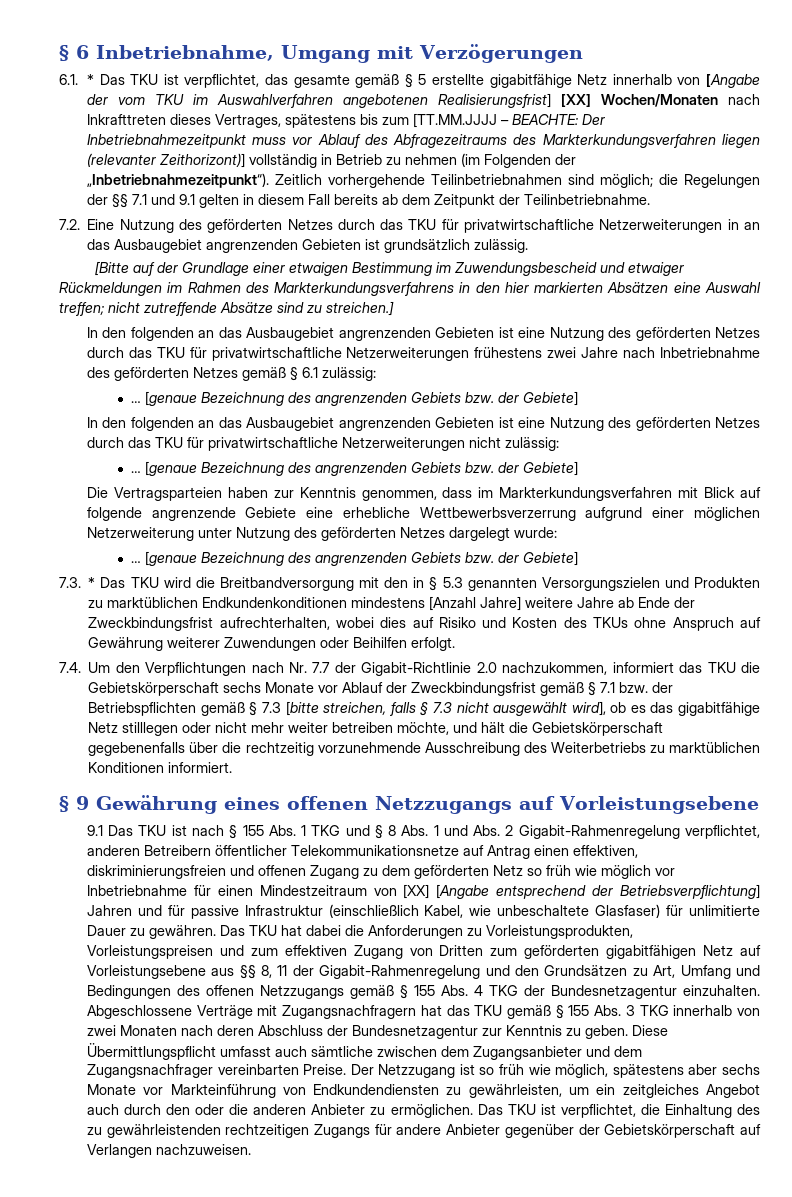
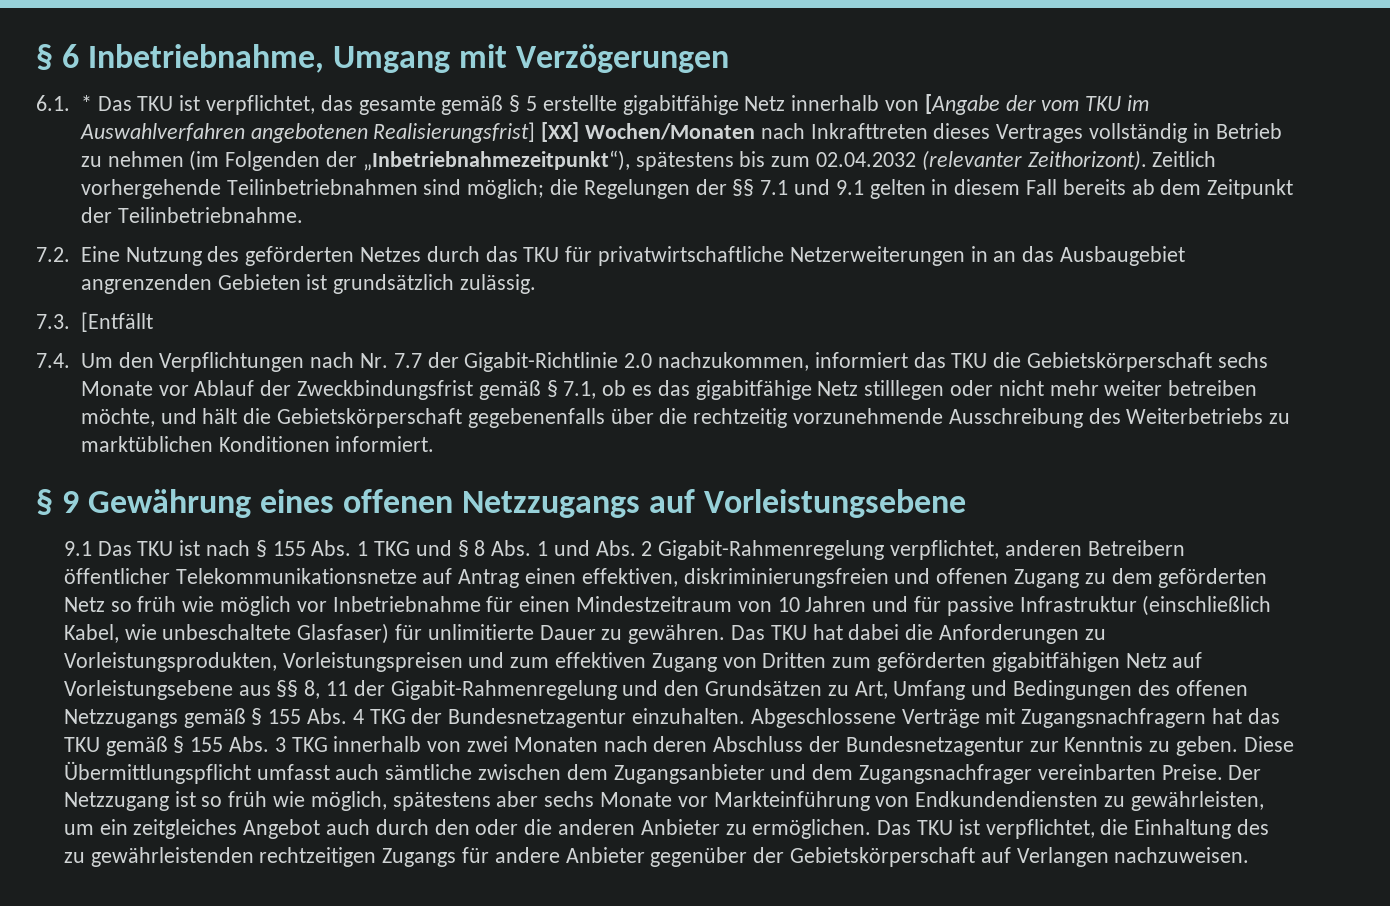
- 6.1. * Das TKU ist verpflichtet, das gesamte gemäß § 5 erstellte gigabitfähige Netz innerhalb von [Angabe der vom TKU im Auswahlverfahren angebotenen Realisierungsfrist] [XX] Wochen/Monaten nach Inkrafttreten dieses Vertrages, spätestens bis zum [TT.MM.JJJJ – BEACHTE: Der Inbetriebnahmezeitpunkt muss vor Ablauf des Abfragezeitraums des Markterkundungsverfahren liegen (relevanter Zeithorizont)] vollständig in Betrieb zu nehmen (im Folgenden der „Inbetriebnahmezeitpunkt“).
+ 6.1. * Das TKU ist verpflichtet, das gesamte gemäß § 5 erstellte gigabitfähige Netz innerhalb von [Angabe der vom TKU im Auswahlverfahren angebotenen Realisierungsfrist] [XX] Wochen/Monaten nach Inkrafttreten dieses Vertrages vollständig in Betrieb zu nehmen (im Folgenden der „Inbetriebnahmezeitpunkt“), spätestens bis zum 02.04.2032 (relevanter Zeithorizont).
- [Bitte auf der Grundlage einer etwaigen Bestimmung im Zuwendungsbescheid und etwaiger Rückmeldungen im Rahmen des Markterkundungsverfahrens in den hier markierten Absätzen eine Auswahl treffen; nicht zutreffende Absätze sind zu streichen.]
- In den folgenden an das Ausbaugebiet angrenzenden Gebieten ist eine Nutzung des geförderten Netzes durch das TKU für privatwirtschaftliche Netzerweiterungen frühestens zwei Jahre nach Inbetriebnahme des geförderten Netzes gemäß § 6.1 zulässig:
- … [genaue Bezeichnung des angrenzenden Gebiets bzw. der Gebiete]
- In den folgenden an das Ausbaugebiet angrenzenden Gebieten ist eine Nutzung des geförderten Netzes durch das TKU für privatwirtschaftliche Netzerweiterungen nicht zulässig:
- … [genaue Bezeichnung des angrenzenden Gebiets bzw. der Gebiete]
- Die Vertragsparteien haben zur Kenntnis genommen, dass im Markterkundungsverfahren mit Blick auf folgende angrenzende Gebiete eine erhebliche Wettbewerbsverzerrung aufgrund einer möglichen Netzerweiterung unter Nutzung des geförderten Netzes dargelegt wurde:
- … [genaue Bezeichnung des angrenzenden Gebiets bzw. der Gebiete]
- 7.3. * Das TKU wird die Breitbandversorgung mit den in § 5.3 genannten Versorgungszielen und Produkten zu marktüblichen Endkundenkonditionen mindestens [Anzahl Jahre] weitere Jahre ab Ende der Zweckbindungsfrist aufrechterhalten, wobei dies auf Risiko und Kosten des TKUs ohne Anspruch auf Gewährung weiterer Zuwendungen oder Beihilfen erfolgt.
+ 7.3. [Entfällt
- 7.4. Um den Verpflichtungen nach Nr. 7.7 der Gigabit-Richtlinie 2.0 nachzukommen, informiert das TKU die Gebietskörperschaft sechs Monate vor Ablauf der Zweckbindungsfrist gemäß § 7.1 bzw. der Betriebspflichten gemäß § 7.3 [bitte streichen, falls § 7.3 nicht ausgewählt wird], ob es das gigabitfähige Netz stilllegen oder nicht mehr weiter betreiben möchte, und hält die Gebietskörperschaft gegebenenfalls über die rechtzeitig vorzunehmende Ausschreibung des Weiterbetriebs zu marktüblichen Konditionen informiert.
+ 7.4. Um den Verpflichtungen nach Nr. 7.7 der Gigabit-Richtlinie 2.0 nachzukommen, informiert das TKU die Gebietskörperschaft sechs Monate vor Ablauf der Zweckbindungsfrist gemäß § 7.1, ob es das gigabitfähige Netz stilllegen oder nicht mehr weiter betreiben möchte, und hält die Gebietskörperschaft gegebenenfalls über die rechtzeitig vorzunehmende Ausschreibung des Weiterbetriebs zu marktüblichen Konditionen informiert.
- 9.1 Das TKU ist nach § 155 Abs. 1 TKG und § 8 Abs. 1 und Abs. 2 Gigabit-Rahmenregelung verpflichtet, anderen Betreibern öffentlicher Telekommunikationsnetze auf Antrag einen effektiven, diskriminierungsfreien und offenen Zugang zu dem geförderten Netz so früh wie möglich vor Inbetriebnahme für einen Mindestzeitraum von [XX] [Angabe entsprechend der Betriebsverpflichtung] Jahren und für passive Infrastruktur (einschließlich Kabel, wie unbeschaltete Glasfaser) für unlimitierte Dauer zu gewähren.
+ 9.1 Das TKU ist nach § 155 Abs. 1 TKG und § 8 Abs. 1 und Abs. 2 Gigabit-Rahmenregelung verpflichtet, anderen Betreibern öffentlicher Telekommunikationsnetze auf Antrag einen effektiven, diskriminierungsfreien und offenen Zugang zu dem geförderten Netz so früh wie möglich vor Inbetriebnahme für einen Mindestzeitraum von 10 Jahren und für passive Infrastruktur (einschließlich Kabel, wie unbeschaltete Glasfaser) für unlimitierte Dauer zu gewähren.

